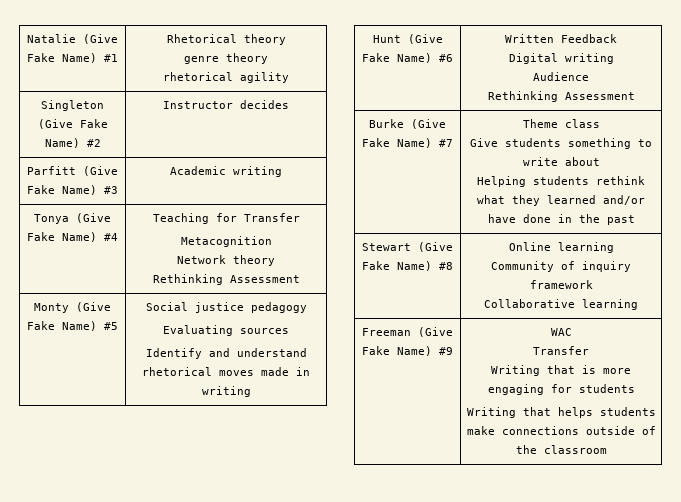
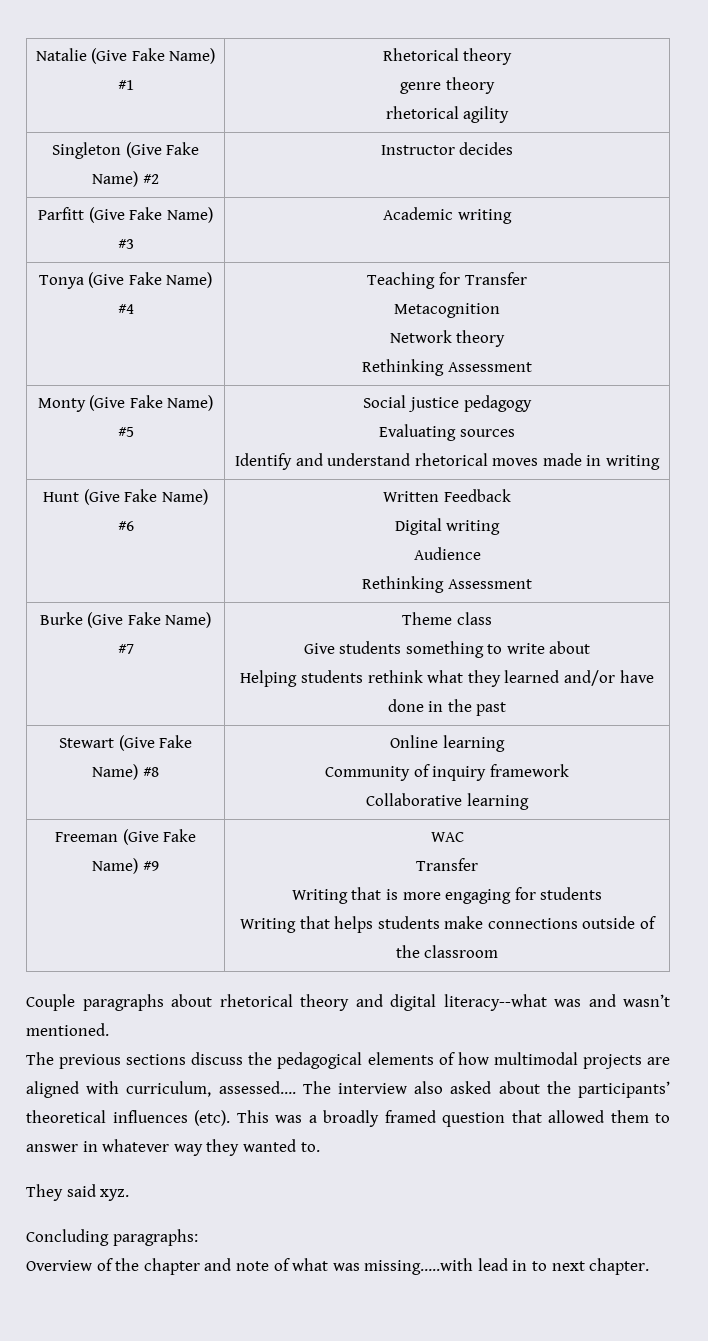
+ Couple paragraphs about rhetorical theory and digital literacy--what was and wasn’t mentioned.
+ The previous sections discuss the pedagogical elements of how multimodal projects are aligned with curriculum, assessed…. The interview also asked about the participants’ theoretical influences (etc). This was a broadly framed question that allowed them to answer in whatever way they wanted to.
+ They said xyz.
+ Concluding paragraphs:
+ Overview of the chapter and note of what was missing…..with lead in to next chapter.

